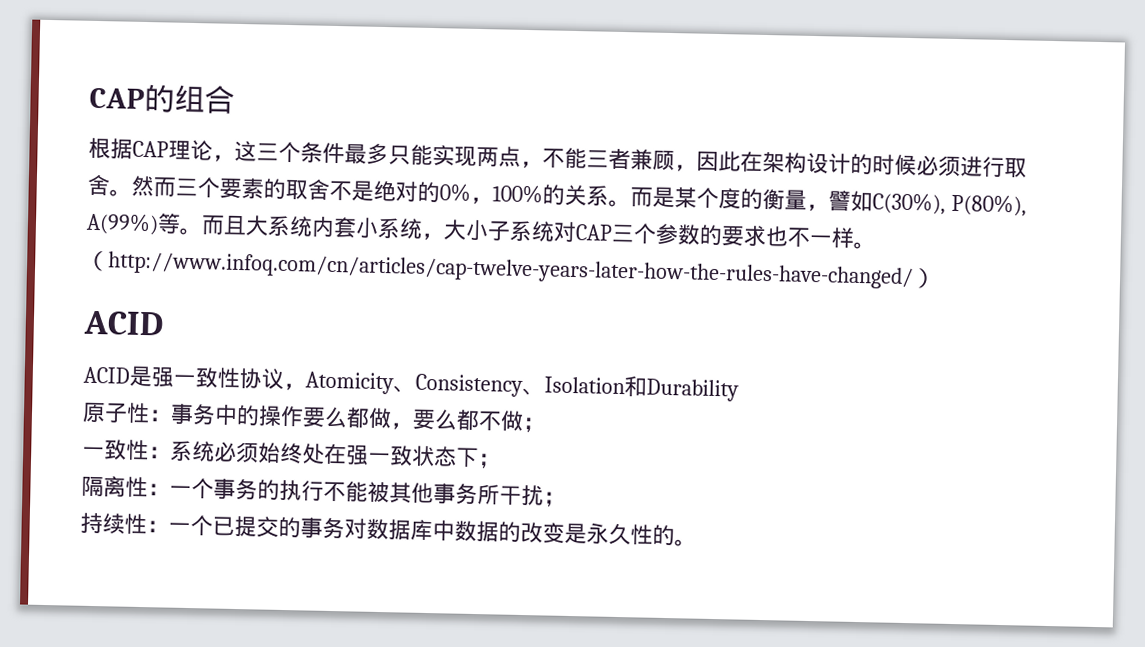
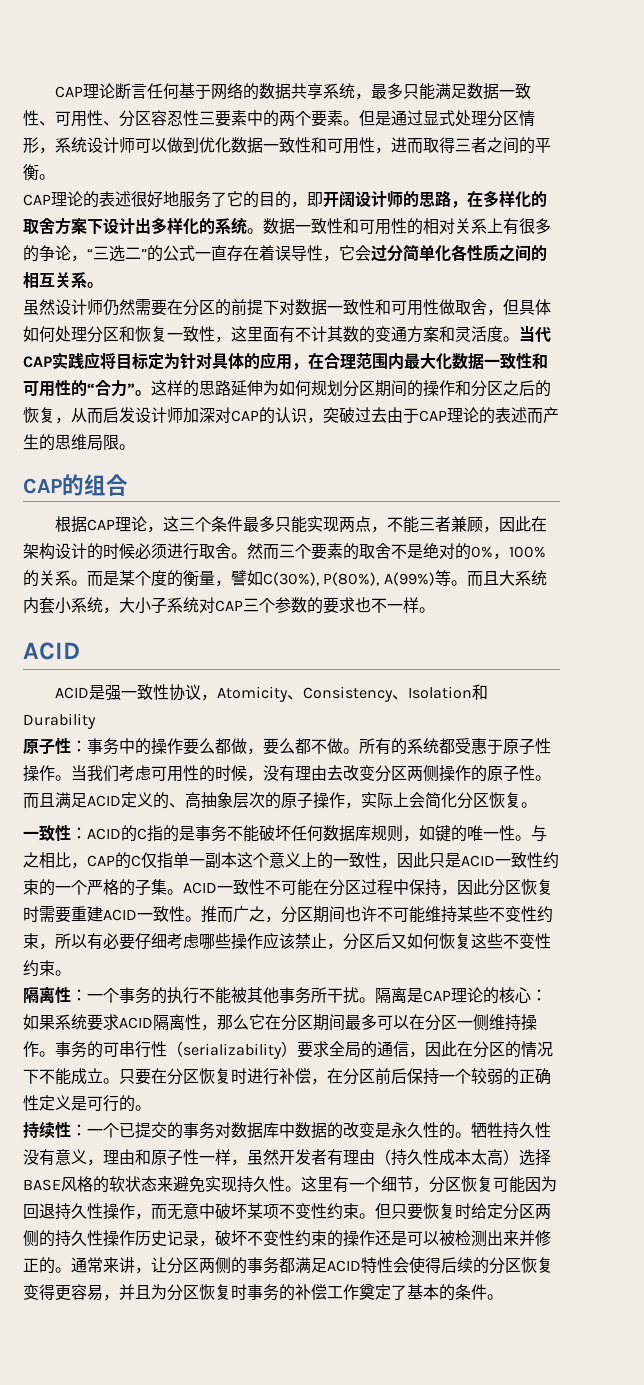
+ CAP理论断言任何基于网络的数据共享系统，最多只能满足数据一致性、可用性、分区容忍性三要素中的两个要素。但是通过显式处理分区情形，系统设计师可以做到优化数据一致性和可用性，进而取得三者之间的平衡。
+ CAP理论的表述很好地服务了它的目的，即开阔设计师的思路，在多样化的取舍方案下设计出多样化的系统。数据一致性和可用性的相对关系上有很多的争论，“三选二”的公式一直存在着误导性，它会过分简单化各性质之间的相互关系。
+ 虽然设计师仍然需要在分区的前提下对数据一致性和可用性做取舍，但具体如何处理分区和恢复一致性，这里面有不计其数的变通方案和灵活度。当代CAP实践应将目标定为针对具体的应用，在合理范围内最大化数据一致性和可用性的“合力”。这样的思路延伸为如何规划分区期间的操作和分区之后的恢复，从而启发设计师加深对CAP的认识，突破过去由于CAP理论的表述而产生的思维局限。
- （http://www.infoq.com/cn/articles/cap-twelve-years-later-how-the-rules-have-changed/）
- 原子性：事务中的操作要么都做，要么都不做；
- 一致性：系统必须始终处在强一致状态下；
+ 原子性：事务中的操作要么都做，要么都不做。所有的系统都受惠于原子性操作。当我们考虑可用性的时候，没有理由去改变分区两侧操作的原子性。而且满足ACID定义的、高抽象层次的原子操作，实际上会简化分区恢复。
+ 一致性：ACID的C指的是事务不能破坏任何数据库规则，如键的唯一性。与之相比，CAP的C仅指单一副本这个意义上的一致性，因此只是ACID一致性约束的一个严格的子集。ACID一致性不可能在分区过程中保持，因此分区恢复时需要重建ACID一致性。推而广之，分区期间也许不可能维持某些不变性约束，所以有必要仔细考虑哪些操作应该禁止，分区后又如何恢复这些不变性约束。
- 隔离性：一个事务的执行不能被其他事务所干扰；
+ 隔离性：一个事务的执行不能被其他事务所干扰。隔离是CAP理论的核心：如果系统要求ACID隔离性，那么它在分区期间最多可以在分区一侧维持操作。事务的可串行性（serializability）要求全局的通信，因此在分区的情况下不能成立。只要在分区恢复时进行补偿，在分区前后保持一个较弱的正确性定义是可行的。
+ 牺牲持久性没有意义，理由和原子性一样，虽然开发者有理由（持久性成本太高）选择BASE风格的软状态来避免实现持久性。这里有一个细节，分区恢复可能因为回退持久性操作，而无意中破坏某项不变性约束。但只要恢复时给定分区两侧的持久性操作历史记录，破坏不变性约束的操作还是可以被检测出来并修正的。通常来讲，让分区两侧的事务都满足ACID特性会使得后续的分区恢复变得更容易，并且为分区恢复时事务的补偿工作奠定了基本的条件。

